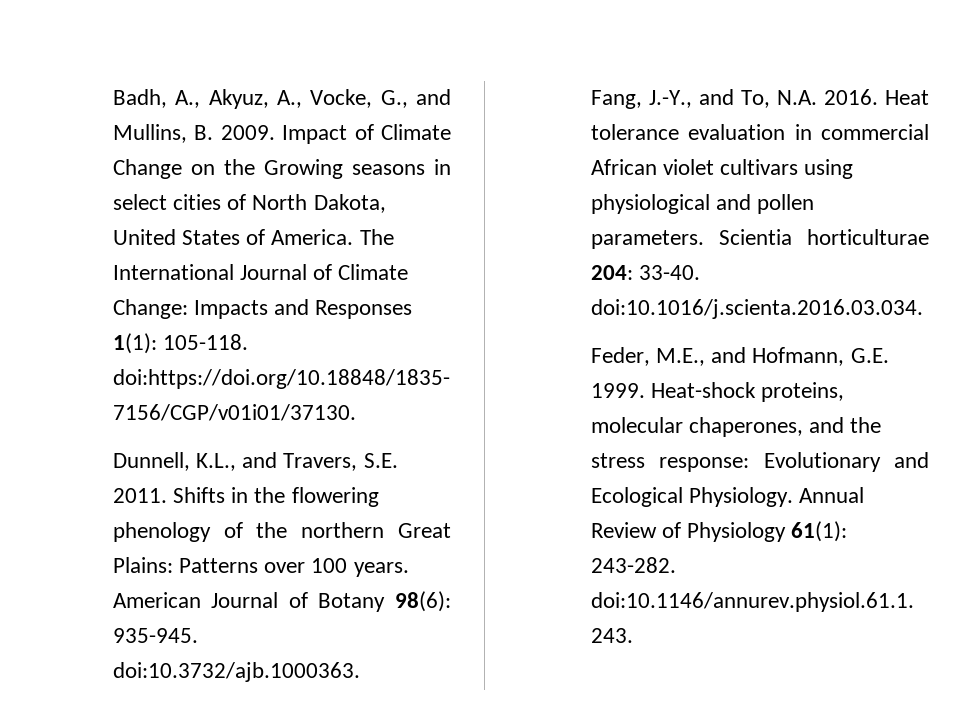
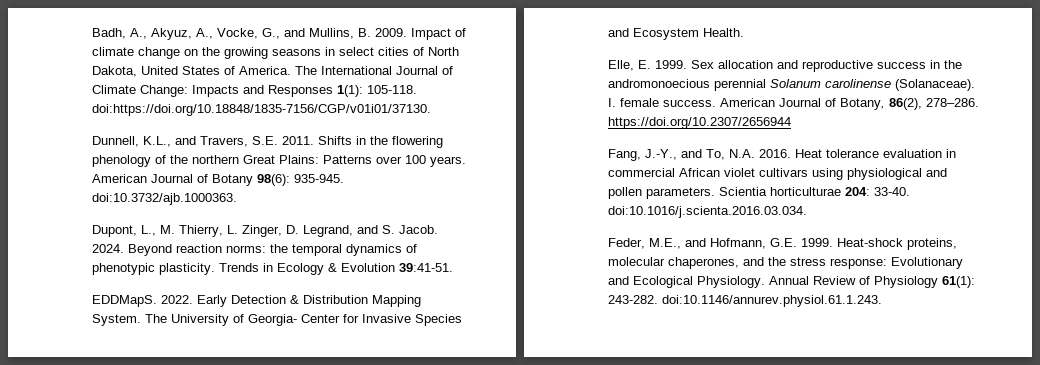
- Impact of Climate Change on the Growing seasons in select cities of North Dakota, United States of America.
+ Impact of climate change on the growing seasons in select cities of North Dakota, United States of America.
+ Dupont, L., M. Thierry, L. Zinger, D. Legrand, and S. Jacob. 2024. Beyond reaction norms: the temporal dynamics of phenotypic plasticity. Trends in Ecology & Evolution 39:41-51.
+ EDDMapS. 2022. Early Detection & Distribution Mapping System. The University of Georgia- Center for Invasive Species and Ecosystem Health.
+ Elle, E. 1999. Sex allocation and reproductive success in the andromonoecious perennial Solanum carolinense (Solanaceae). I. female success. American Journal of Botany, 86(2), 278–286. https://doi.org/10.2307/2656944

